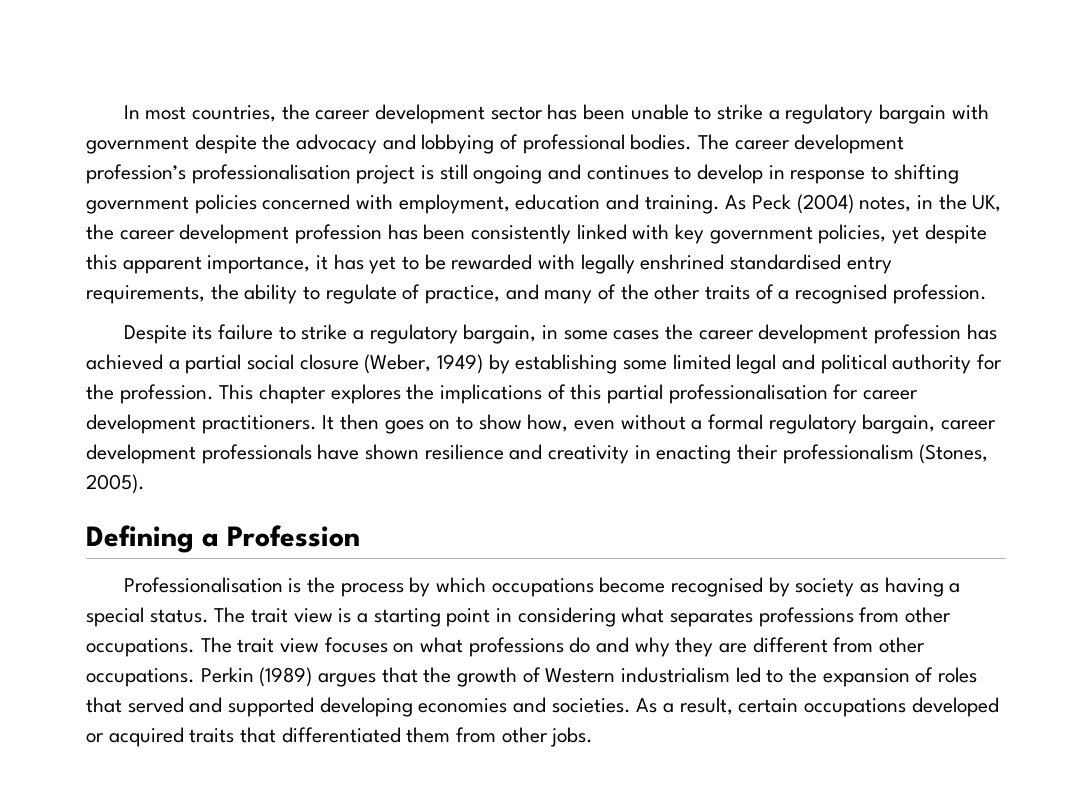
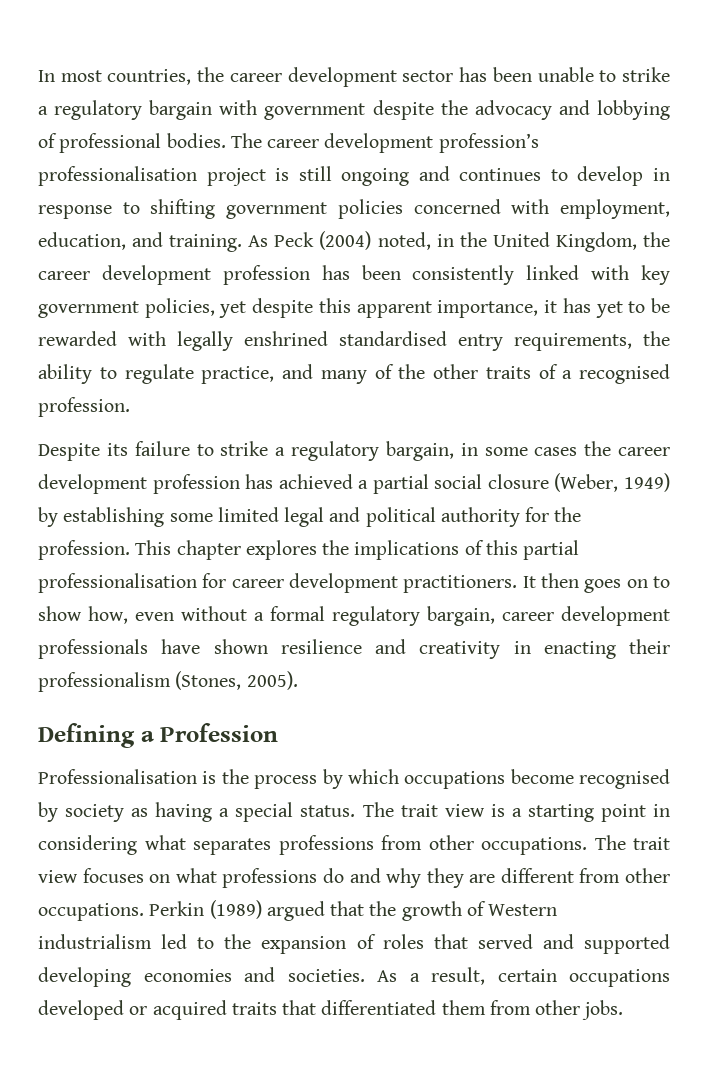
- The career development profession’s professionalisation project is still ongoing and continues to develop in response to shifting government policies concerned with employment, education and training.
+ The career development profession’s professionalisation project is still ongoing and continues to develop in response to shifting government policies concerned with employment, education, and training.
- As Peck (2004) notes, in the UK, the career development profession has been consistently linked with key government policies, yet despite this apparent importance, it has yet to be rewarded with legally enshrined standardised entry requirements, the ability to regulate of practice, and many of the other traits of a recognised profession.
+ As Peck (2004) noted, in the United Kingdom, the career development profession has been consistently linked with key government policies, yet despite this apparent importance, it has yet to be rewarded with legally enshrined standardised entry requirements, the ability to regulate practice, and many of the other traits of a recognised profession.
- Perkin (1989) argues that the growth of Western industrialism led to the expansion of roles that served and supported developing economies and societies.
+ Perkin (1989) argued that the growth of Western industrialism led to the expansion of roles that served and supported developing economies and societies.

